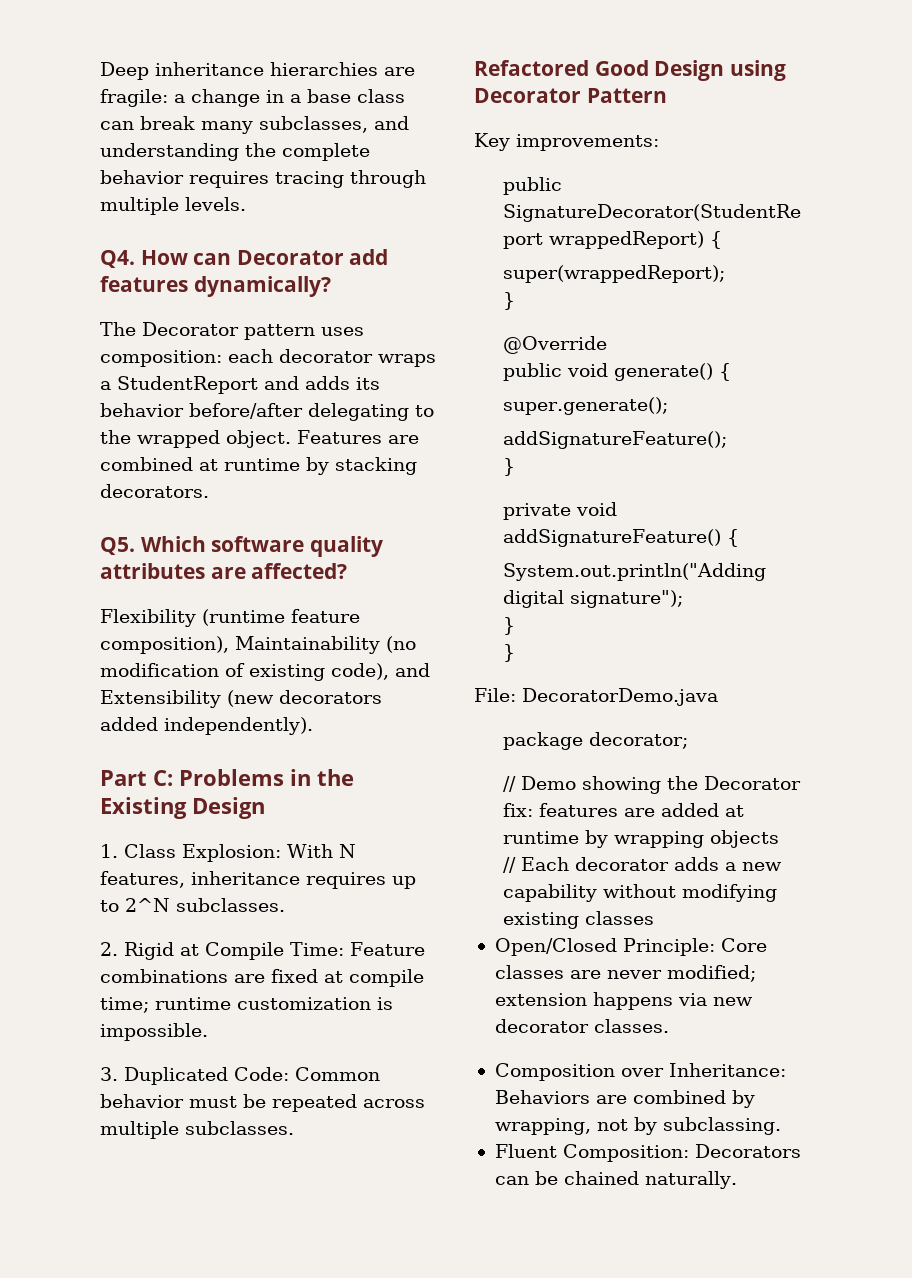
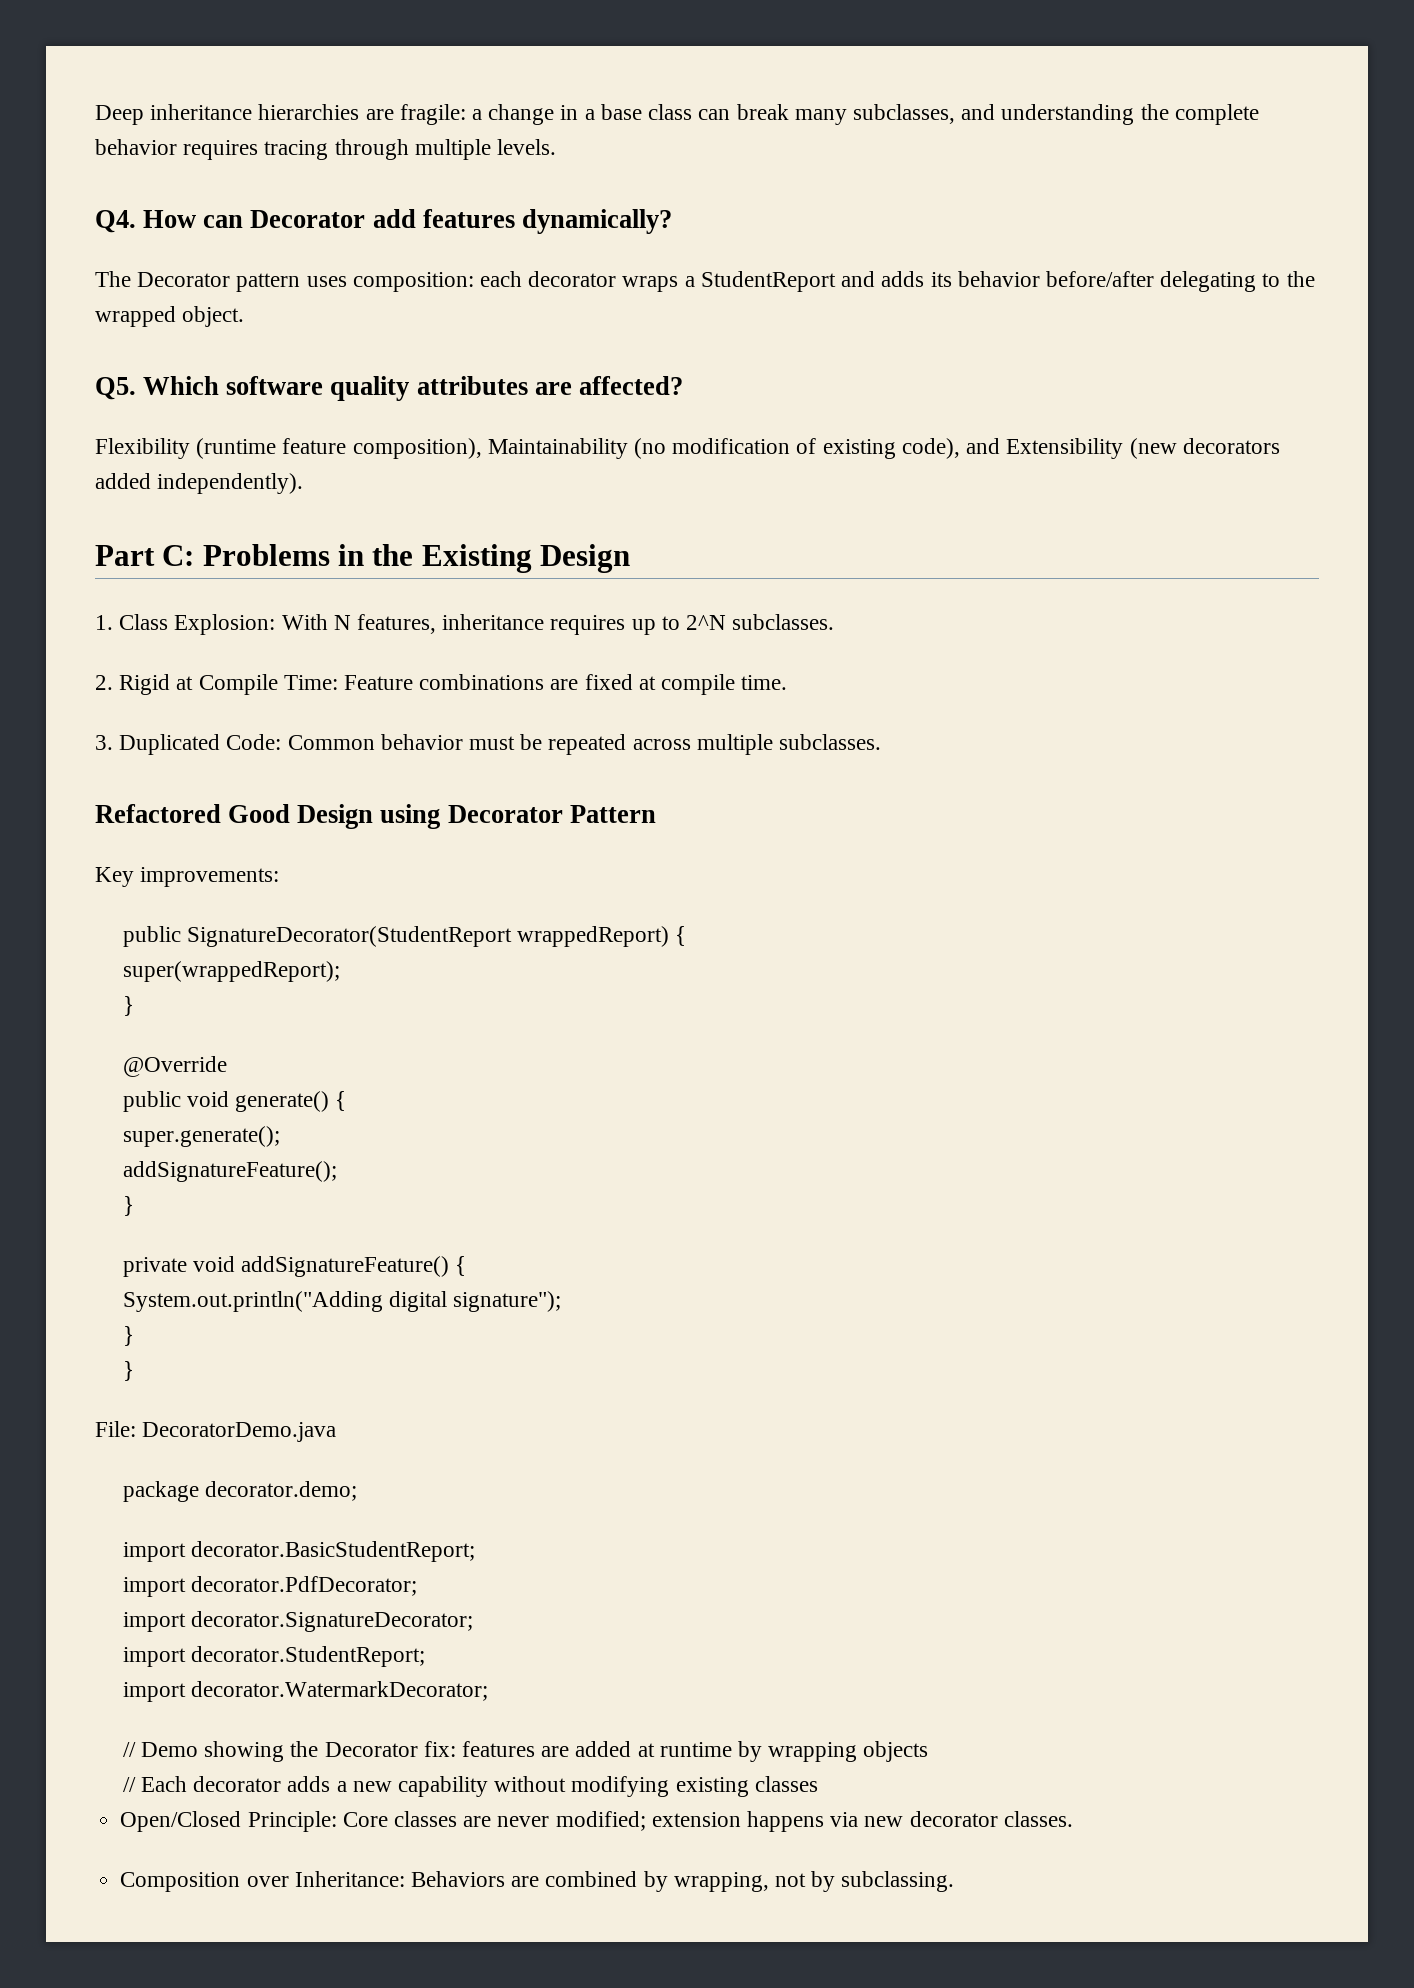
- Features are combined at runtime by stacking decorators.
- 2. Rigid at Compile Time: Feature combinations are fixed at compile time; runtime customization is impossible.
+ 2. Rigid at Compile Time: Feature combinations are fixed at compile time.
- package decorator;
+ package decorator.demo;
+ import decorator.BasicStudentReport;
+ import decorator.PdfDecorator;
+ import decorator.SignatureDecorator;
+ import decorator.StudentReport;
+ import decorator.WatermarkDecorator;
- Fluent Composition: Decorators can be chained naturally.

